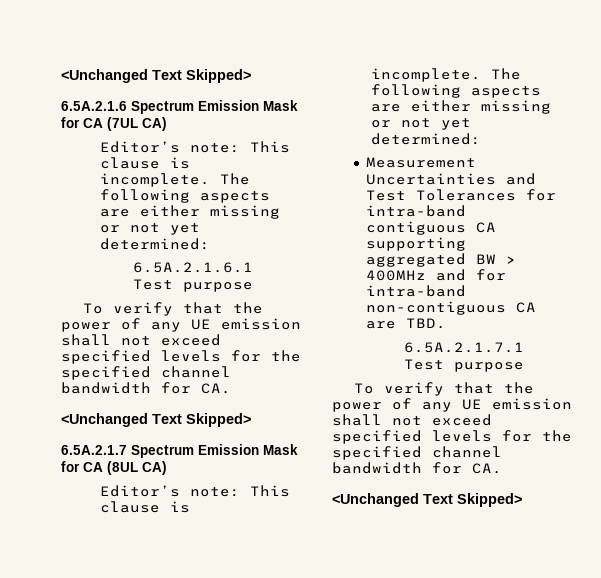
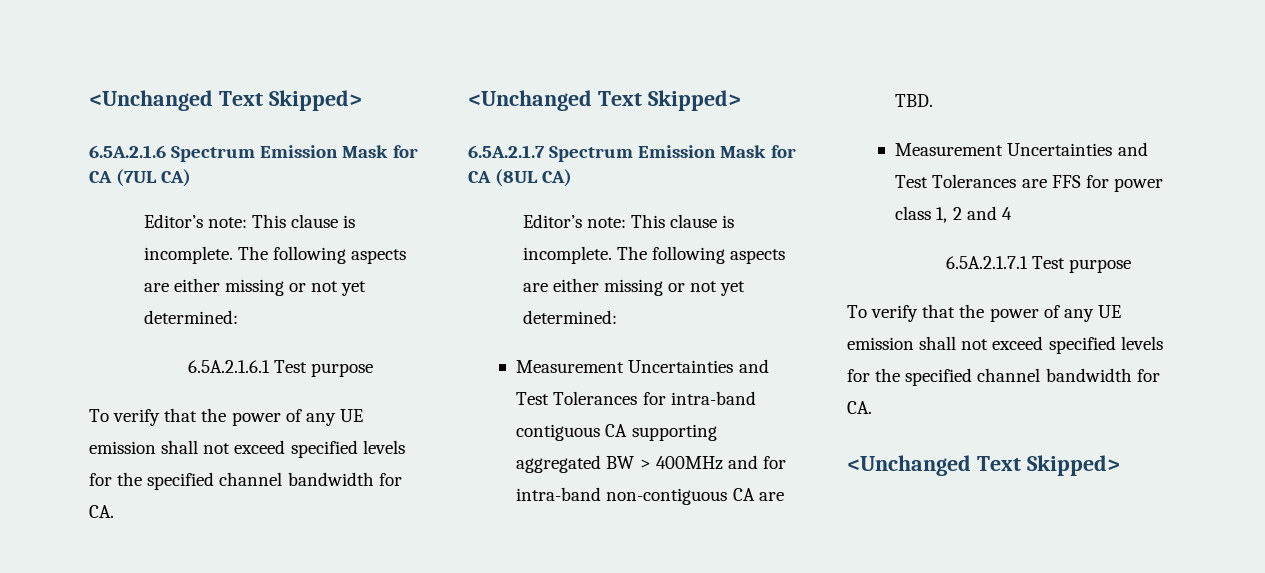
+ Measurement Uncertainties and Test Tolerances are FFS for power class 1, 2 and 4

